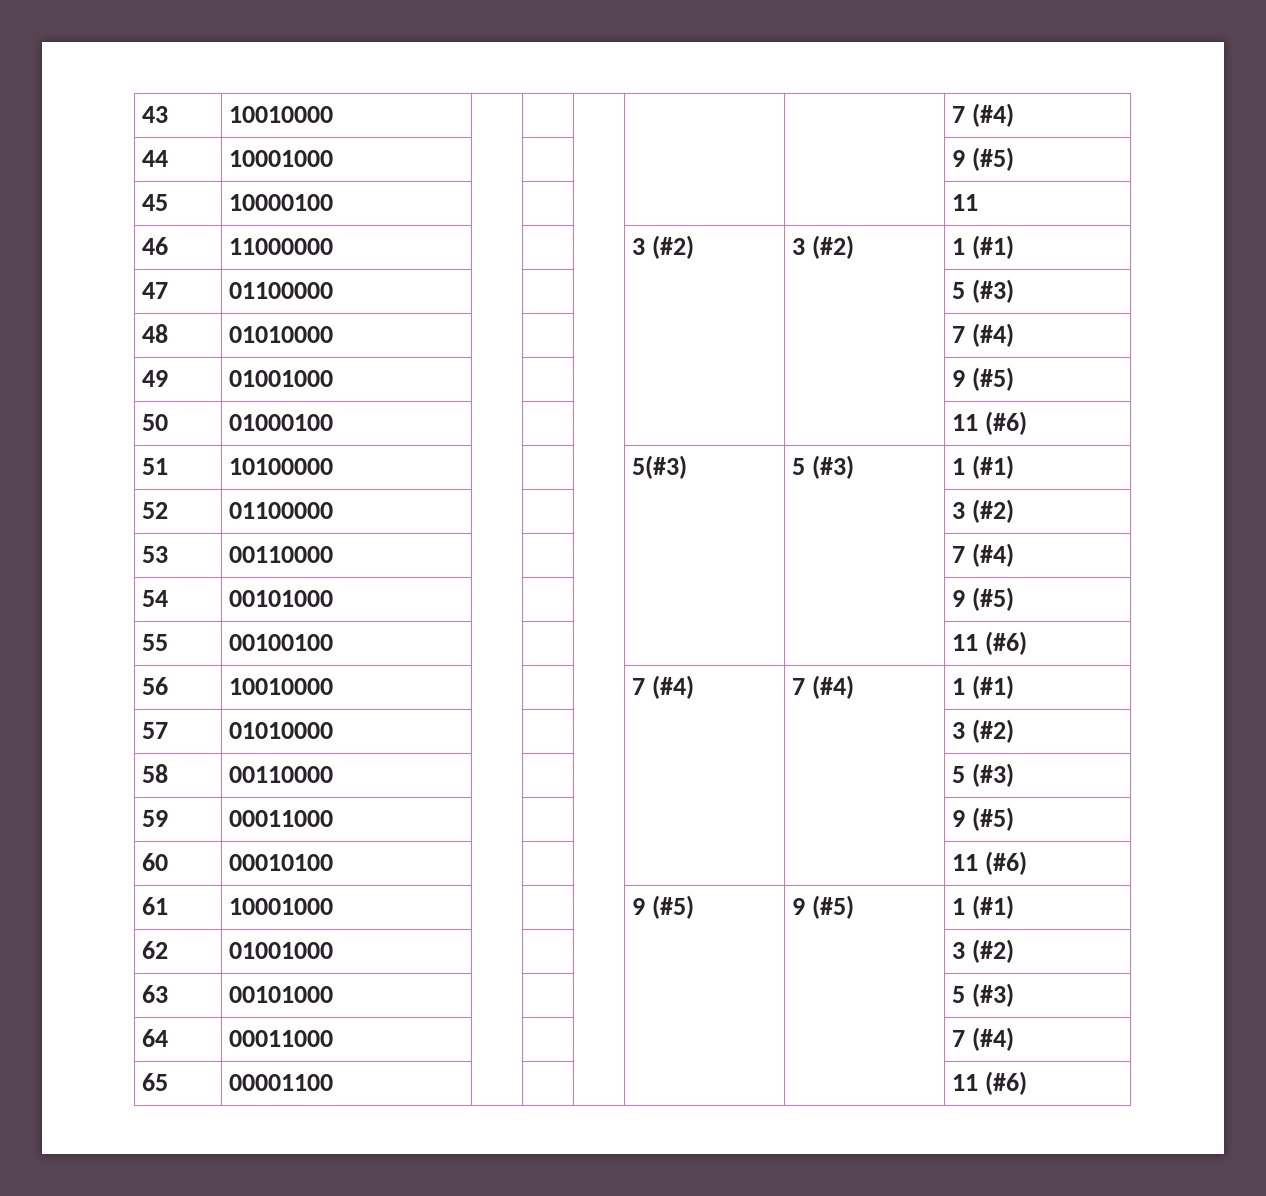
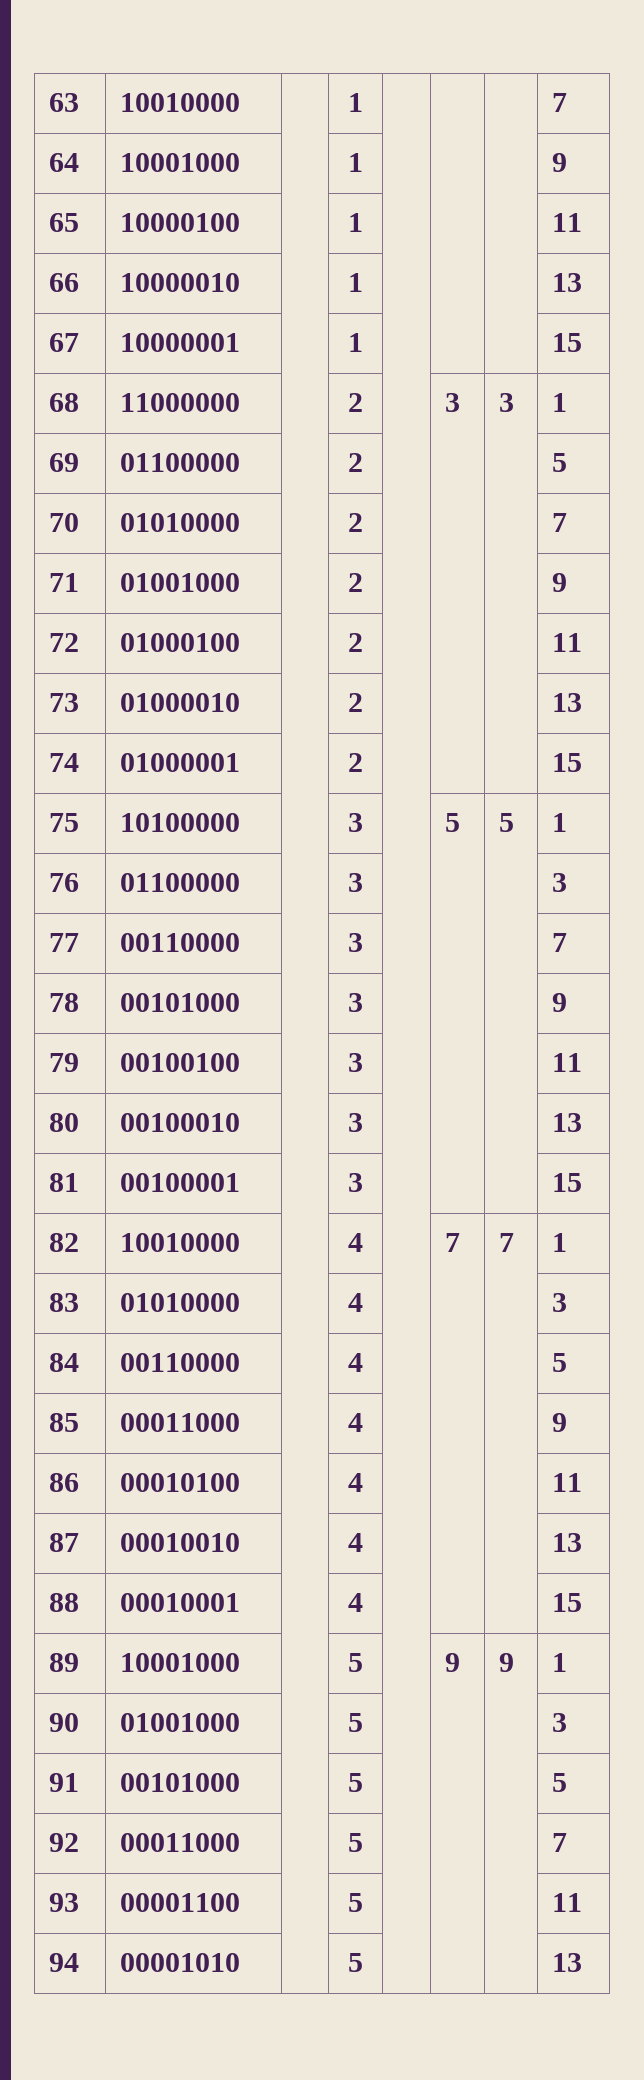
- 43 | 10010000 | | | | | | 7 (#4)
- 44 | 10001000 | | | | | | 9 (#5)
- 45 | 10000100 | | | | | | 11
- 46 | 11000000 | | | | 3 (#2) | 3 (#2) | 1 (#1)
- 47 | 01100000 | | | | | | 5 (#3)
- 48 | 01010000 | | | | | | 7 (#4)
- 49 | 01001000 | | | | | | 9 (#5)
- 50 | 01000100 | | | | | | 11 (#6)
- 51 | 10100000 | | | | 5(#3) | 5 (#3) | 1 (#1)
- 52 | 01100000 | | | | | | 3 (#2)
- 53 | 00110000 | | | | | | 7 (#4)
- 54 | 00101000 | | | | | | 9 (#5)
- 55 | 00100100 | | | | | | 11 (#6)
- 56 | 10010000 | | | | 7 (#4) | 7 (#4) | 1 (#1)
- 57 | 01010000 | | | | | | 3 (#2)
- 58 | 00110000 | | | | | | 5 (#3)
- 59 | 00011000 | | | | | | 9 (#5)
- 60 | 00010100 | | | | | | 11 (#6)
- 61 | 10001000 | | | | 9 (#5) | 9 (#5) | 1 (#1)
- 62 | 01001000 | | | | | | 3 (#2)
- 63 | 00101000 | | | | | | 5 (#3)
- 64 | 00011000 | | | | | | 7 (#4)
- 65 | 00001100 | | | | | | 11 (#6)
+ 63 | 10010000 | | 1 | | | | 7
+ 64 | 10001000 | | 1 | | | | 9
+ 65 | 10000100 | | 1 | | | | 11
+ 66 | 10000010 | | 1 | | | | 13
+ 67 | 10000001 | | 1 | | | | 15
+ 68 | 11000000 | | 2 | | 3 | 3 | 1
+ 69 | 01100000 | | 2 | | | | 5
+ 70 | 01010000 | | 2 | | | | 7
+ 71 | 01001000 | | 2 | | | | 9
+ 72 | 01000100 | | 2 | | | | 11
+ 73 | 01000010 | | 2 | | | | 13
+ 74 | 01000001 | | 2 | | | | 15
+ 75 | 10100000 | | 3 | | 5 | 5 | 1
+ 76 | 01100000 | | 3 | | | | 3
+ 77 | 00110000 | | 3 | | | | 7
+ 78 | 00101000 | | 3 | | | | 9
+ 79 | 00100100 | | 3 | | | | 11
+ 80 | 00100010 | | 3 | | | | 13
+ 81 | 00100001 | | 3 | | | | 15
+ 82 | 10010000 | | 4 | | 7 | 7 | 1
+ 83 | 01010000 | | 4 | | | | 3
+ 84 | 00110000 | | 4 | | | | 5
+ 85 | 00011000 | | 4 | | | | 9
+ 86 | 00010100 | | 4 | | | | 11
+ 87 | 00010010 | | 4 | | | | 13
+ 88 | 00010001 | | 4 | | | | 15
+ 89 | 10001000 | | 5 | | 9 | 9 | 1
+ 90 | 01001000 | | 5 | | | | 3
+ 91 | 00101000 | | 5 | | | | 5
+ 92 | 00011000 | | 5 | | | | 7
+ 93 | 00001100 | | 5 | | | | 11
+ 94 | 00001010 | | 5 | | | | 13

